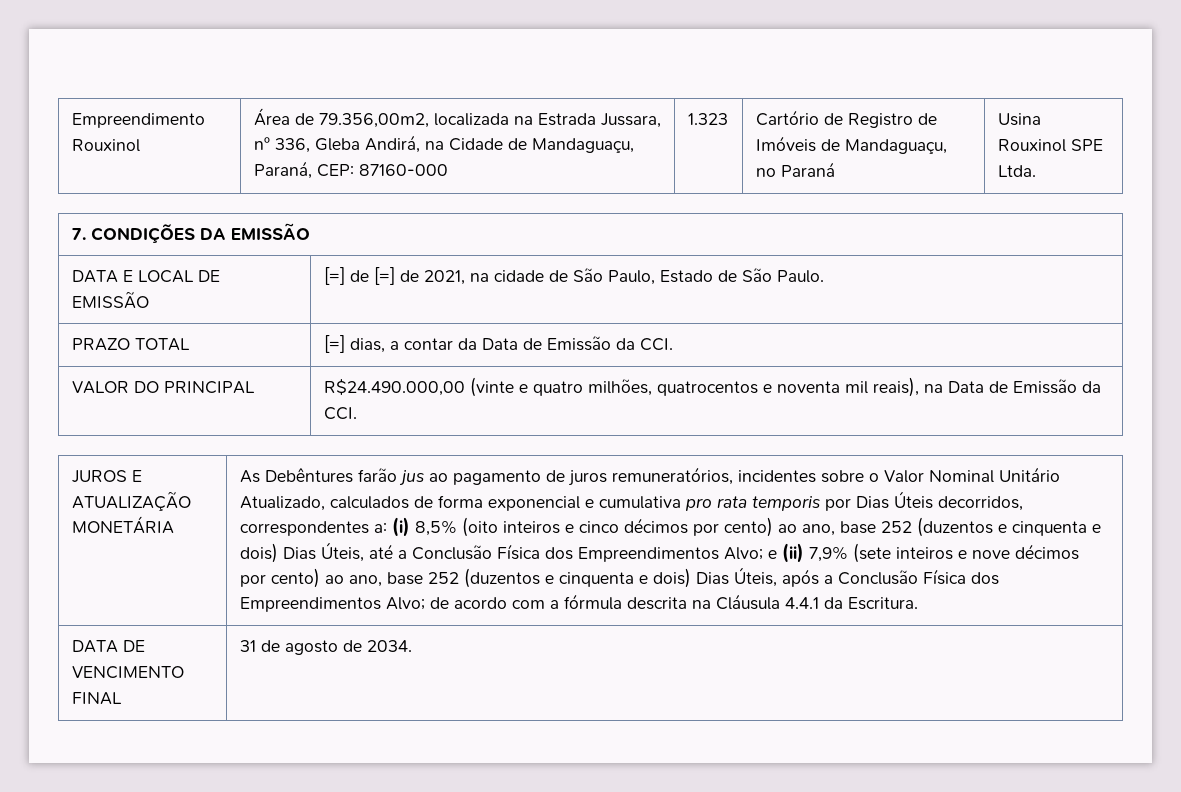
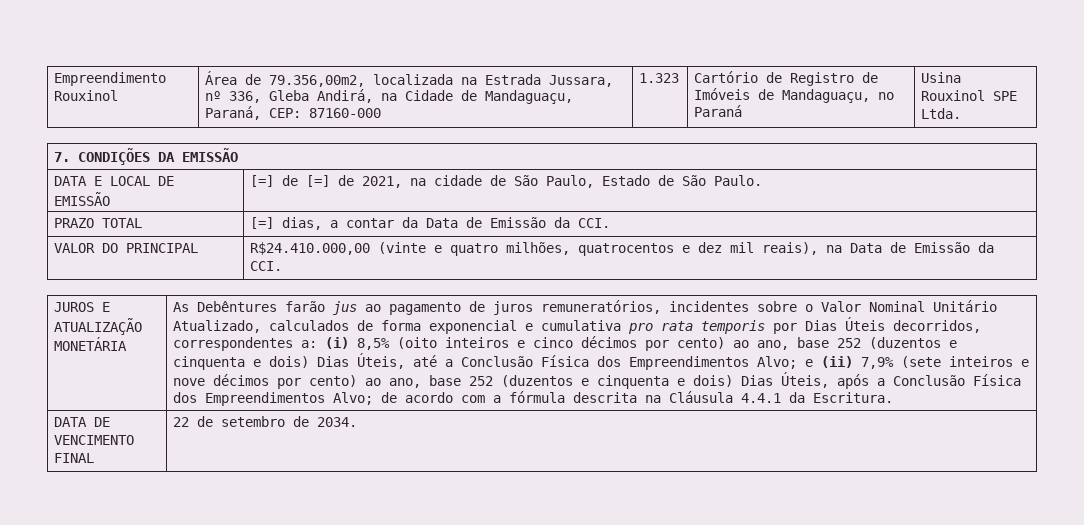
- VALOR DO PRINCIPAL | R$24.490.000,00 (vinte e quatro milhões, quatrocentos e noventa mil reais), na Data de Emissão da CCI.
+ VALOR DO PRINCIPAL | R$24.410.000,00 (vinte e quatro milhões, quatrocentos e dez mil reais), na Data de Emissão da CCI.
- DATA DE VENCIMENTO FINAL | 31 de agosto de 2034.
+ DATA DE VENCIMENTO FINAL | 22 de setembro de 2034.

